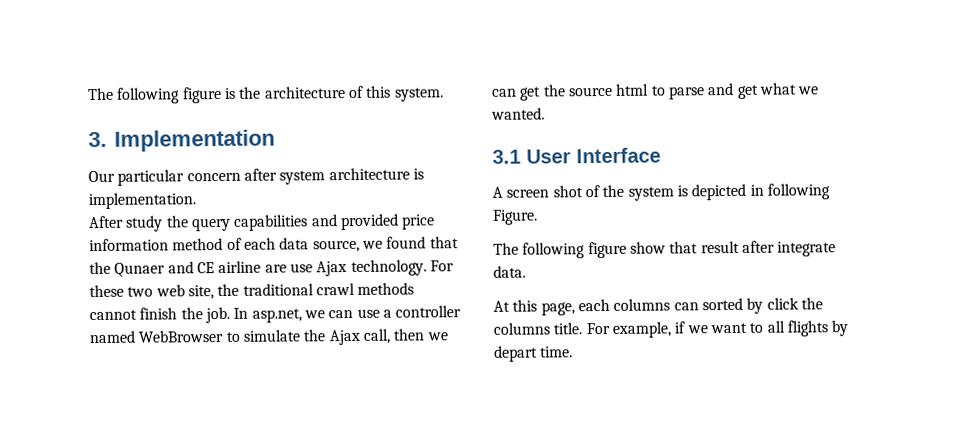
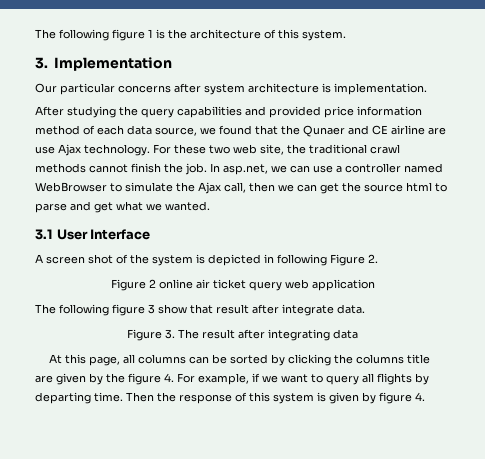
- The following figure is the architecture of this system.
+ The following figure 1 is the architecture of this system.
- Our particular concern after system architecture is implementation.
+ Our particular concerns after system architecture is implementation.
- After study the query capabilities and provided price information method of each data source, we found that the Qunaer and CE airline are use Ajax technology.
+ After studying the query capabilities and provided price information method of each data source, we found that the Qunaer and CE airline are use Ajax technology.
- A screen shot of the system is depicted in following Figure.
- The following figure show that result after integrate data.
+ A screen shot of the system is depicted in following Figure 2.
+ Figure 2 online air ticket query web application
+ The following figure 3 show that result after integrate data.
+ Figure 3. The result after integrating data
- At this page, each columns can sorted by click the columns title. For example, if we want to all flights by depart time.
+ At this page, all columns can be sorted by clicking the columns title are given by the figure 4. For example, if we want to query all flights by departing time. Then the response of this system is given by figure 4.

